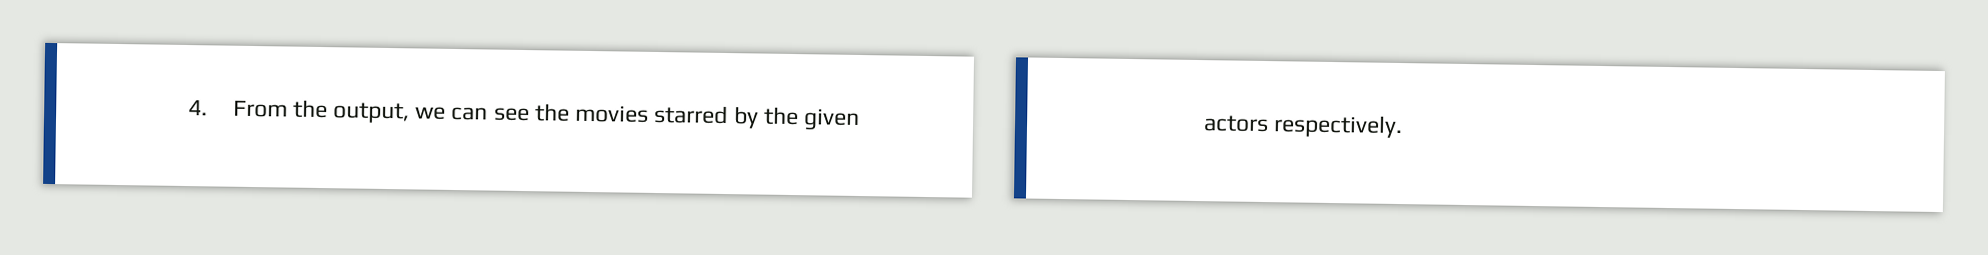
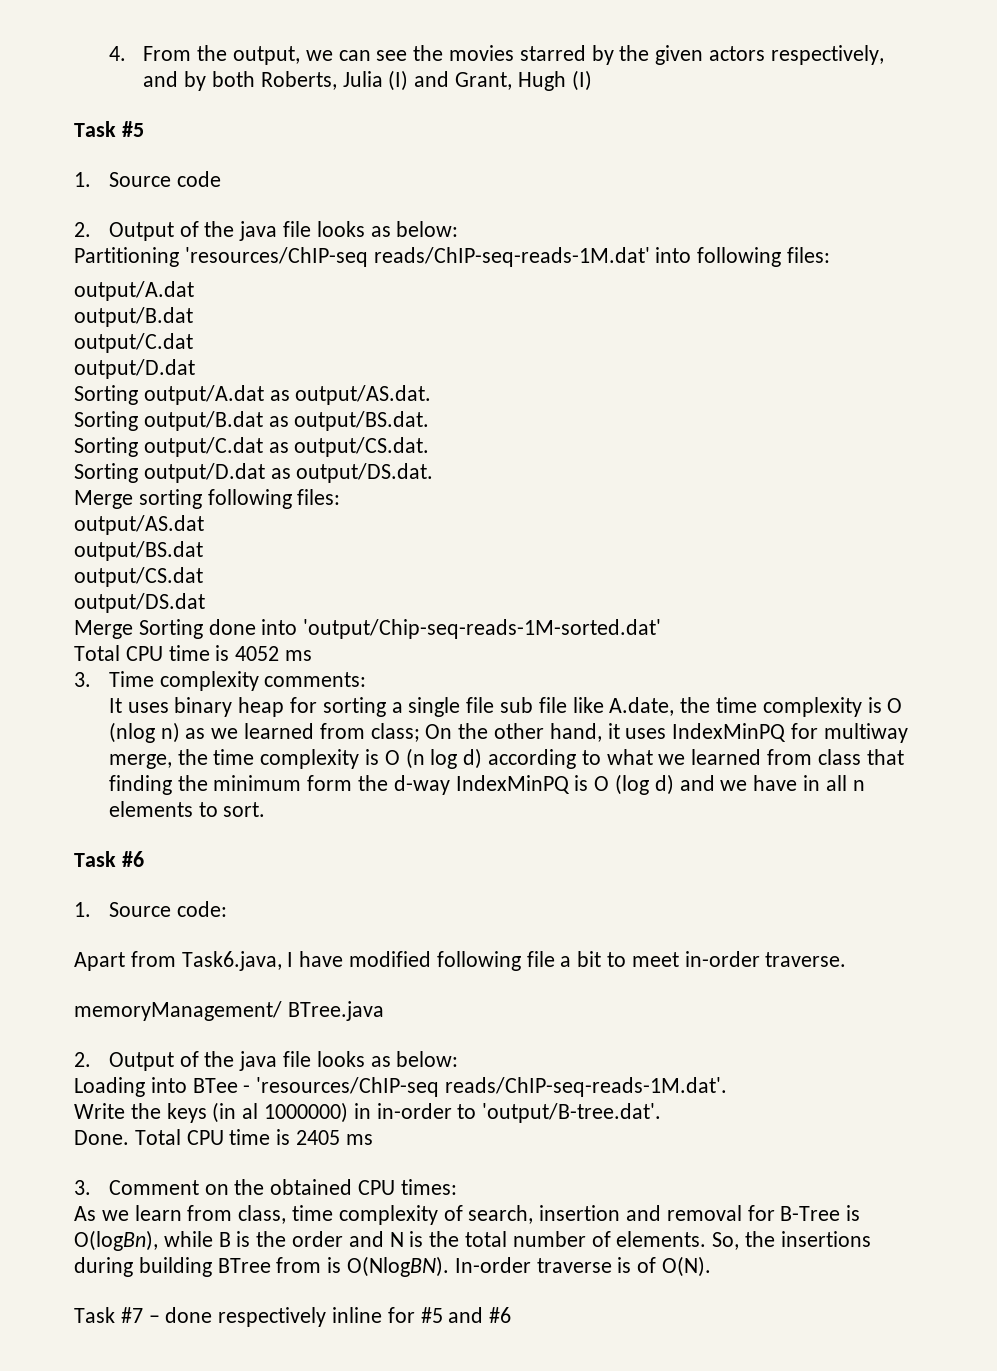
- 4. From the output, we can see the movies starred by the given actors respectively.
+ 4. From the output, we can see the movies starred by the given actors respectively, and by both Roberts, Julia (I) and Grant, Hugh (I)
+ Task #5
+ 1. Source code
+ 2. Output of the java file looks as below:
+ Partitioning 'resources/ChIP-seq reads/ChIP-seq-reads-1M.dat' into following files:
+ output/A.dat
+ output/B.dat
+ output/C.dat
+ output/D.dat
+ Sorting output/A.dat as output/AS.dat.
+ Sorting output/B.dat as output/BS.dat.
+ Sorting output/C.dat as output/CS.dat.
+ Sorting output/D.dat as output/DS.dat.
+ Merge sorting following files:
+ output/AS.dat
+ output/BS.dat
+ output/CS.dat
+ output/DS.dat
+ Merge Sorting done into 'output/Chip-seq-reads-1M-sorted.dat'
+ Total CPU time is 4052 ms
+ 3. Time complexity comments:
+ It uses binary heap for sorting a single file sub file like A.date, the time complexity is O (nlog n) as we learned from class; On the other hand, it uses IndexMinPQ for multiway merge, the time complexity is O (n log d) according to what we learned from class that finding the minimum form the d-way IndexMinPQ is O (log d) and we have in all n elements to sort.
+ Task #6
+ 1. Source code:
+ Apart from Task6.java, I have modified following file a bit to meet in-order traverse.
+ memoryManagement/ BTree.java
+ 2. Output of the java file looks as below:
+ Loading into BTee - 'resources/ChIP-seq reads/ChIP-seq-reads-1M.dat'.
+ Write the keys (in al 1000000) in in-order to 'output/B-tree.dat'.
+ Done. Total CPU time is 2405 ms
+ 3. Comment on the obtained CPU times:
+ As we learn from class, time complexity of search, insertion and removal for B-Tree is O(logBn), while B is the order and N is the total number of elements. So, the insertions during building BTree from is O(NlogBN). In-order traverse is of O(N).
+ Task #7 – done respectively inline for #5 and #6

